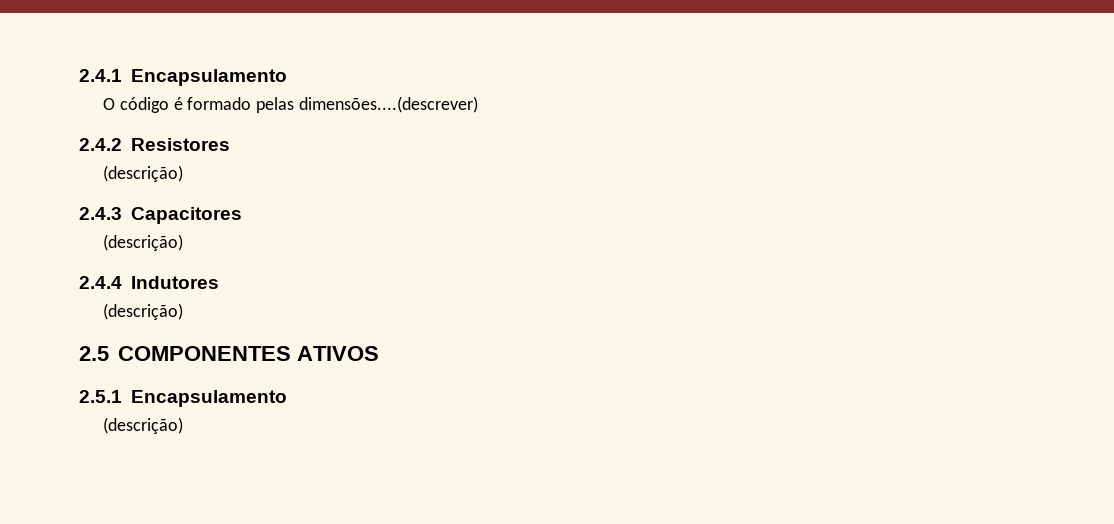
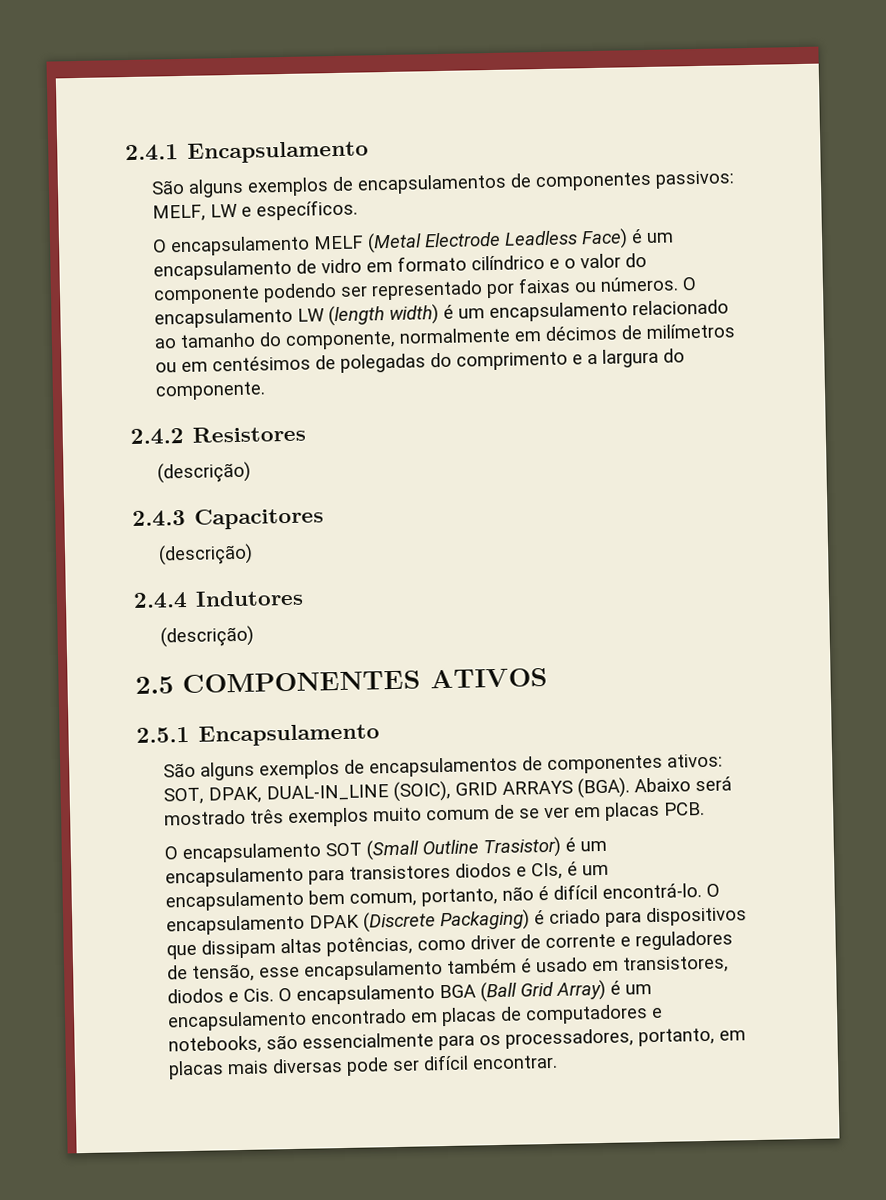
- O código é formado pelas dimensões....(descrever)
+ São alguns exemplos de encapsulamentos de componentes passivos: MELF, LW e específicos.
+ O encapsulamento MELF (Metal Electrode Leadless Face) é um encapsulamento de vidro em formato cilíndrico e o valor do componente podendo ser representado por faixas ou números. O encapsulamento LW (length width) é um encapsulamento relacionado ao tamanho do componente, normalmente em décimos de milímetros ou em centésimos de polegadas do comprimento e a largura do componente.
  2.5.1 Encapsulamento
- (descrição)
+ São alguns exemplos de encapsulamentos de componentes ativos: SOT, DPAK, DUAL-IN_LINE (SOIC), GRID ARRAYS (BGA). Abaixo será mostrado três exemplos muito comum de se ver em placas PCB.
+ O encapsulamento SOT (Small Outline Trasistor) é um encapsulamento para transistores diodos e CIs, é um encapsulamento bem comum, portanto, não é difícil encontrá-lo. O encapsulamento DPAK (Discrete Packaging) é criado para dispositivos que dissipam altas potências, como driver de corrente e reguladores de tensão, esse encapsulamento também é usado em transistores, diodos e Cis. O encapsulamento BGA (Ball Grid Array) é um encapsulamento encontrado em placas de computadores e notebooks, são essencialmente para os processadores, portanto, em placas mais diversas pode ser difícil encontrar.

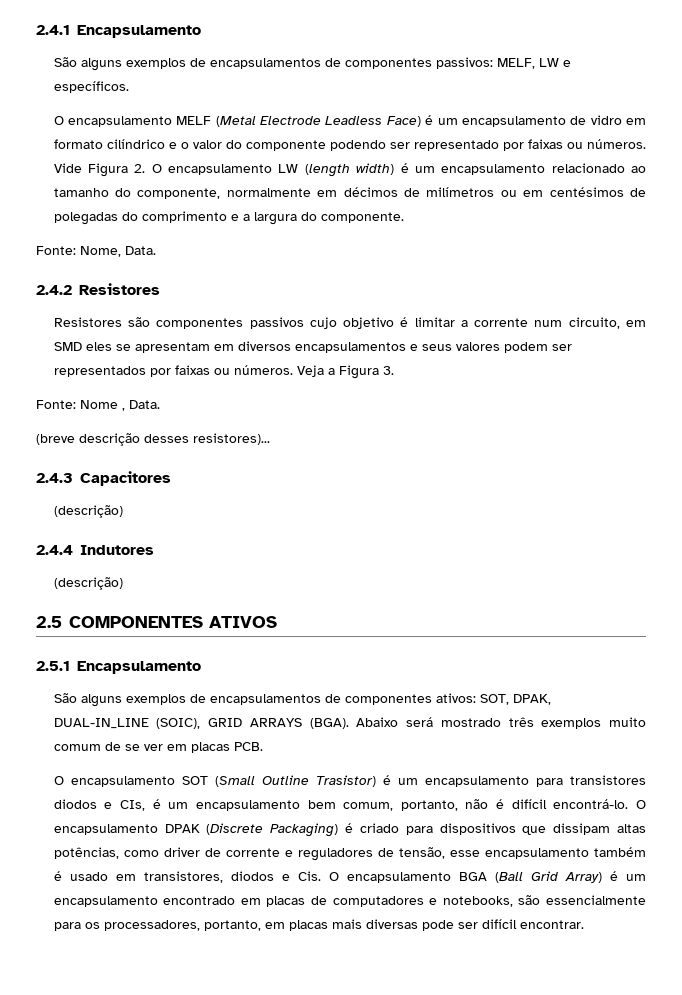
- O encapsulamento LW (length width) é um encapsulamento relacionado ao tamanho do componente, normalmente em décimos de milímetros ou em centésimos de polegadas do comprimento e a largura do componente.
+ Vide Figura 2. O encapsulamento LW (length width) é um encapsulamento relacionado ao tamanho do componente, normalmente em décimos de milímetros ou em centésimos de polegadas do comprimento e a largura do componente.
+ Fonte: Nome, Data.
  2.4.2 Resistores
- (descrição)
+ Resistores são componentes passivos cujo objetivo é limitar a corrente num circuito, em SMD eles se apresentam em diversos encapsulamentos e seus valores podem ser representados por faixas ou números. Veja a Figura 3.
+ Fonte: Nome , Data.
+ (breve descrição desses resistores)...

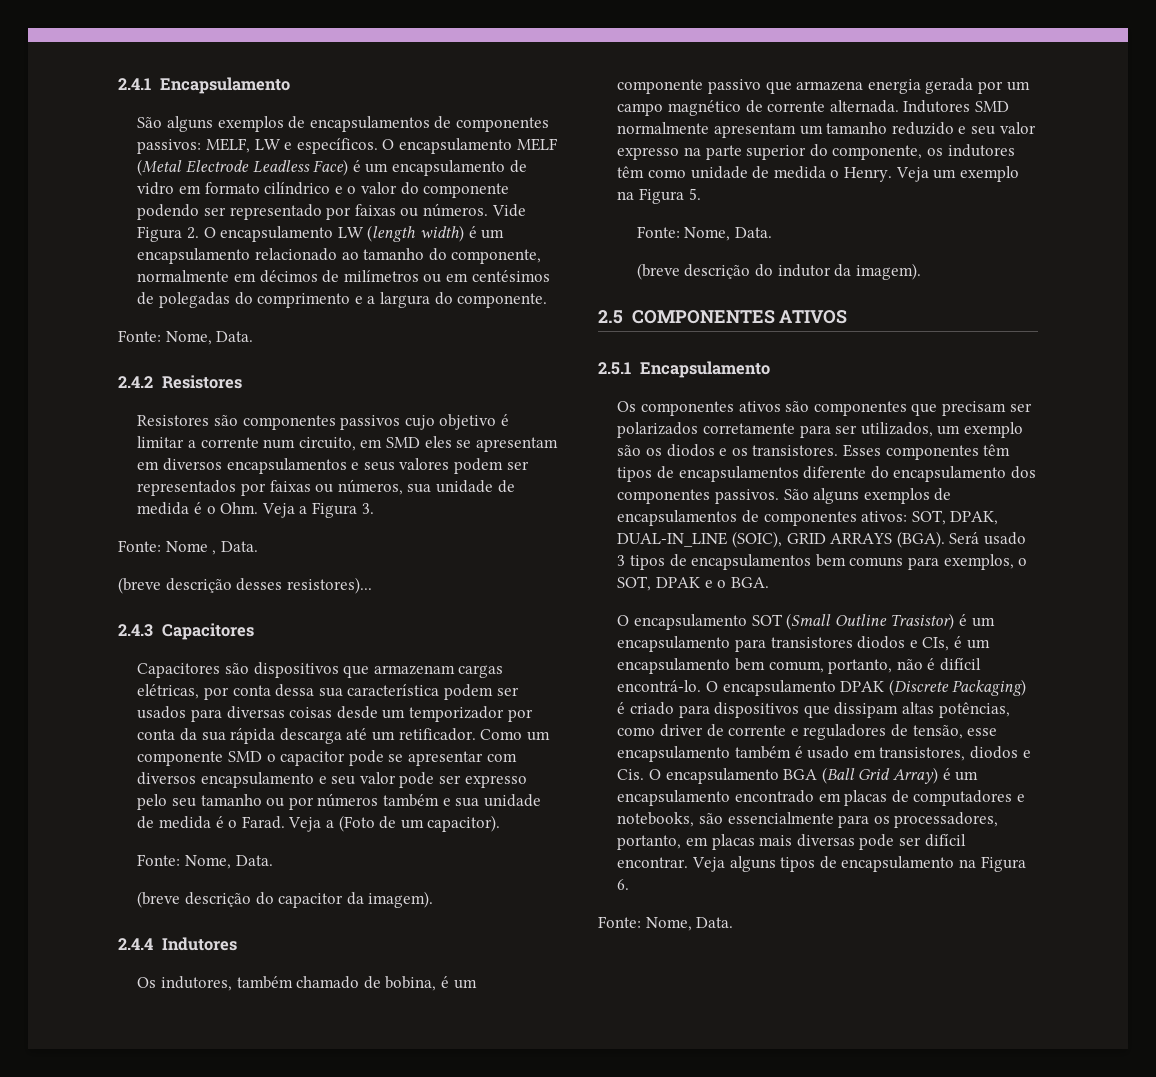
- São alguns exemplos de encapsulamentos de componentes passivos: MELF, LW e específicos.
- O encapsulamento MELF (Metal Electrode Leadless Face) é um encapsulamento de vidro em formato cilíndrico e o valor do componente podendo ser representado por faixas ou números.
+ São alguns exemplos de encapsulamentos de componentes passivos: MELF, LW e específicos. O encapsulamento MELF (Metal Electrode Leadless Face) é um encapsulamento de vidro em formato cilíndrico e o valor do componente podendo ser representado por faixas ou números.
- Resistores são componentes passivos cujo objetivo é limitar a corrente num circuito, em SMD eles se apresentam em diversos encapsulamentos e seus valores podem ser representados por faixas ou números. Veja a Figura 3.
+ Resistores são componentes passivos cujo objetivo é limitar a corrente num circuito, em SMD eles se apresentam em diversos encapsulamentos e seus valores podem ser representados por faixas ou números, sua unidade de medida é o Ohm. Veja a Figura 3.
  2.4.3 Capacitores
- (descrição)
+ Capacitores são dispositivos que armazenam cargas elétricas, por conta dessa sua característica podem ser usados para diversas coisas desde um temporizador por conta da sua rápida descarga até um retificador. Como um componente SMD o capacitor pode se apresentar com diversos encapsulamento e seu valor pode ser expresso pelo seu tamanho ou por números também e sua unidade de medida é o Farad. Veja a (Foto de um capacitor).
+ Fonte: Nome, Data.
+ (breve descrição do capacitor da imagem).
  2.4.4 Indutores
- (descrição)
+ Os indutores, também chamado de bobina, é um componente passivo que armazena energia gerada por um campo magnético de corrente alternada. Indutores SMD normalmente apresentam um tamanho reduzido e seu valor expresso na parte superior do componente, os indutores têm como unidade de medida o Henry. Veja um exemplo na Figura 5.
+ Fonte: Nome, Data.
+ (breve descrição do indutor da imagem).
+ Os componentes ativos são componentes que precisam ser polarizados corretamente para ser utilizados, um exemplo são os diodos e os transistores. Esses componentes têm tipos de encapsulamentos diferente do encapsulamento dos componentes passivos.
- Abaixo será mostrado três exemplos muito comum de se ver em placas PCB.
+ Será usado 3 tipos de encapsulamentos bem comuns para exemplos, o SOT, DPAK e o BGA.
+ Veja alguns tipos de encapsulamento na Figura 6.
+ Fonte: Nome, Data.

